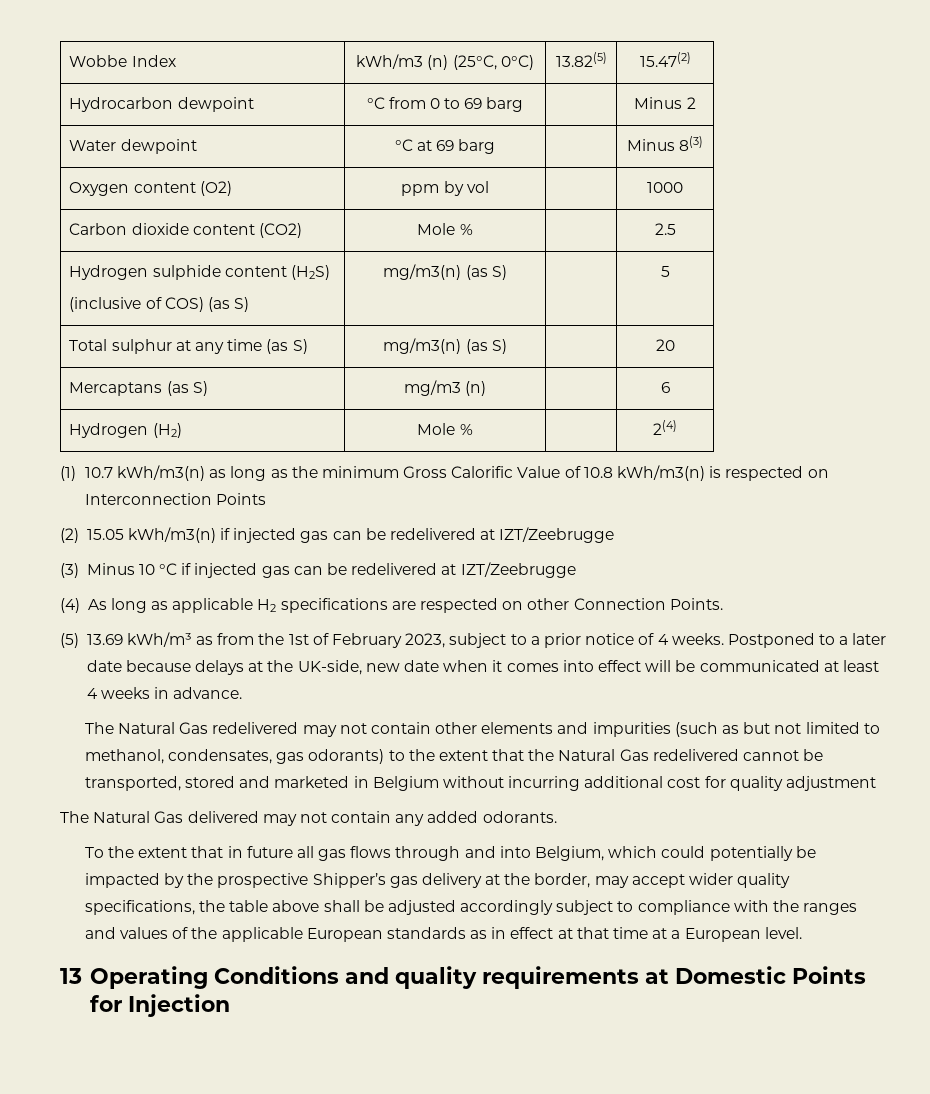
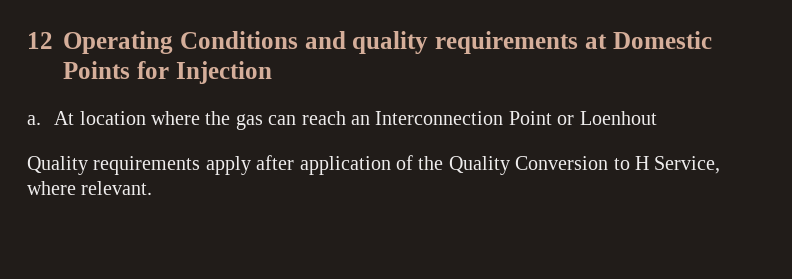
- Wobbe Index | kWh/m3 (n) (25°C, 0°C) | 13.82(5) | 15.47(2)
- Hydrocarbon dewpoint | °C from 0 to 69 barg | | Minus 2
- Water dewpoint | °C at 69 barg | | Minus 8(3)
- Oxygen content (O2) | ppm by vol | | 1000
- Carbon dioxide content (CO2) | Mole % | | 2.5
- Hydrogen sulphide content (H2S)
- (inclusive of COS) (as S) | mg/m3(n) (as S) | | 5
- Total sulphur at any time (as S) | mg/m3(n) (as S) | | 20
- Mercaptans (as S) | mg/m3 (n) | | 6
- Hydrogen (H2) | Mole % | | 2(4)
- (1) 10.7 kWh/m3(n) as long as the minimum Gross Calorific Value of 10.8 kWh/m3(n) is respected on Interconnection Points
- (2) 15.05 kWh/m3(n) if injected gas can be redelivered at IZT/Zeebrugge
- (3) Minus 10 °C if injected gas can be redelivered at IZT/Zeebrugge
- (4) As long as applicable H2 specifications are respected on other Connection Points.
- (5) 13.69 kWh/m³ as from the 1st of February 2023, subject to a prior notice of 4 weeks. Postponed to a later date because delays at the UK-side, new date when it comes into effect will be communicated at least 4 weeks in advance.
- The Natural Gas redelivered may not contain other elements and impurities (such as but not limited to methanol, condensates, gas odorants) to the extent that the Natural Gas redelivered cannot be transported, stored and marketed in Belgium without incurring additional cost for quality adjustment
- The Natural Gas delivered may not contain any added odorants.
- To the extent that in future all gas flows through and into Belgium, which could potentially be impacted by the prospective Shipper’s gas delivery at the border, may accept wider quality specifications, the table above shall be adjusted accordingly subject to compliance with the ranges and values of the applicable European standards as in effect at that time at a European level.
- 13 Operating Conditions and quality requirements at Domestic Points for Injection
+ 12 Operating Conditions and quality requirements at Domestic Points for Injection
+ a. At location where the gas can reach an Interconnection Point or Loenhout
+ Quality requirements apply after application of the Quality Conversion to H Service, where relevant.

